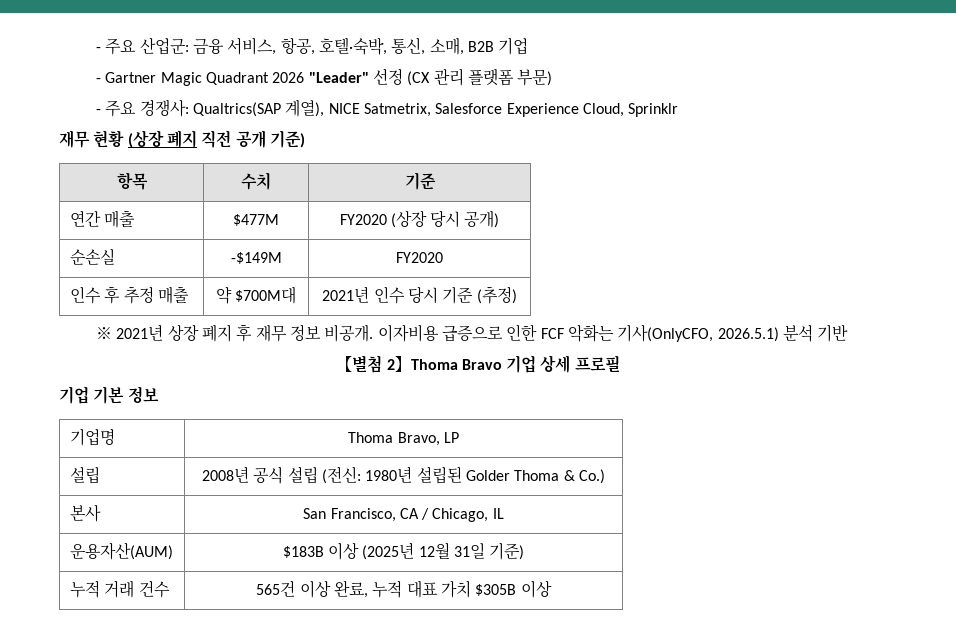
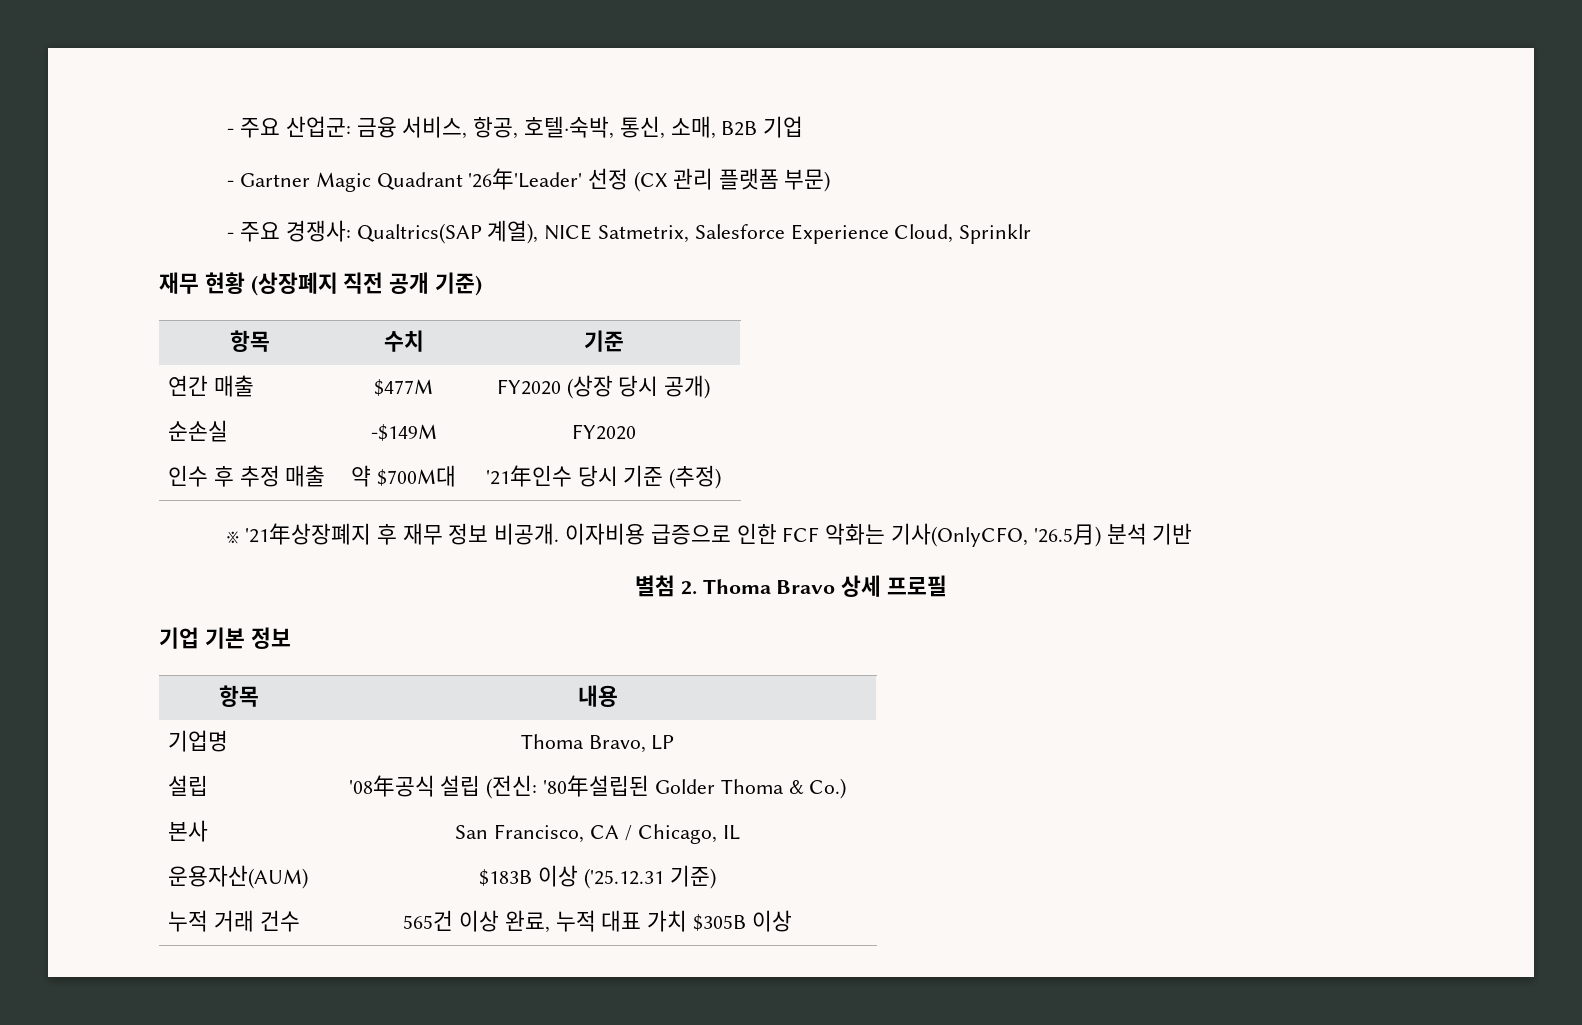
- - Gartner Magic Quadrant 2026 "Leader" 선정 (CX 관리 플랫폼 부문)
+ - Gartner Magic Quadrant '26年'Leader' 선정 (CX 관리 플랫폼 부문)
- 재무 현황 (상장 폐지 직전 공개 기준)
+ 재무 현황 (상장폐지 직전 공개 기준)
- 인수 후 추정 매출 | 약 $700M대 | 2021년 인수 당시 기준 (추정)
+ 인수 후 추정 매출 | 약 $700M대 | '21年인수 당시 기준 (추정)
- ※ 2021년 상장 폐지 후 재무 정보 비공개.
+ ※ '21年상장폐지 후 재무 정보 비공개.
- 이자비용 급증으로 인한 FCF 악화는 기사(OnlyCFO, 2026.5.1) 분석 기반
+ 이자비용 급증으로 인한 FCF 악화는 기사(OnlyCFO, '26.5月) 분석 기반
- 【별첨 2】Thoma Bravo 기업 상세 프로필
+ 별첨 2. Thoma Bravo 상세 프로필
+ 항목 | 내용
- 설립 | 2008년 공식 설립 (전신: 1980년 설립된 Golder Thoma & Co.)
+ 설립 | '08年공식 설립 (전신: '80年설립된 Golder Thoma & Co.)
- 운용자산(AUM) | $183B 이상 (2025년 12월 31일 기준)
+ 운용자산(AUM) | $183B 이상 ('25.12.31 기준)

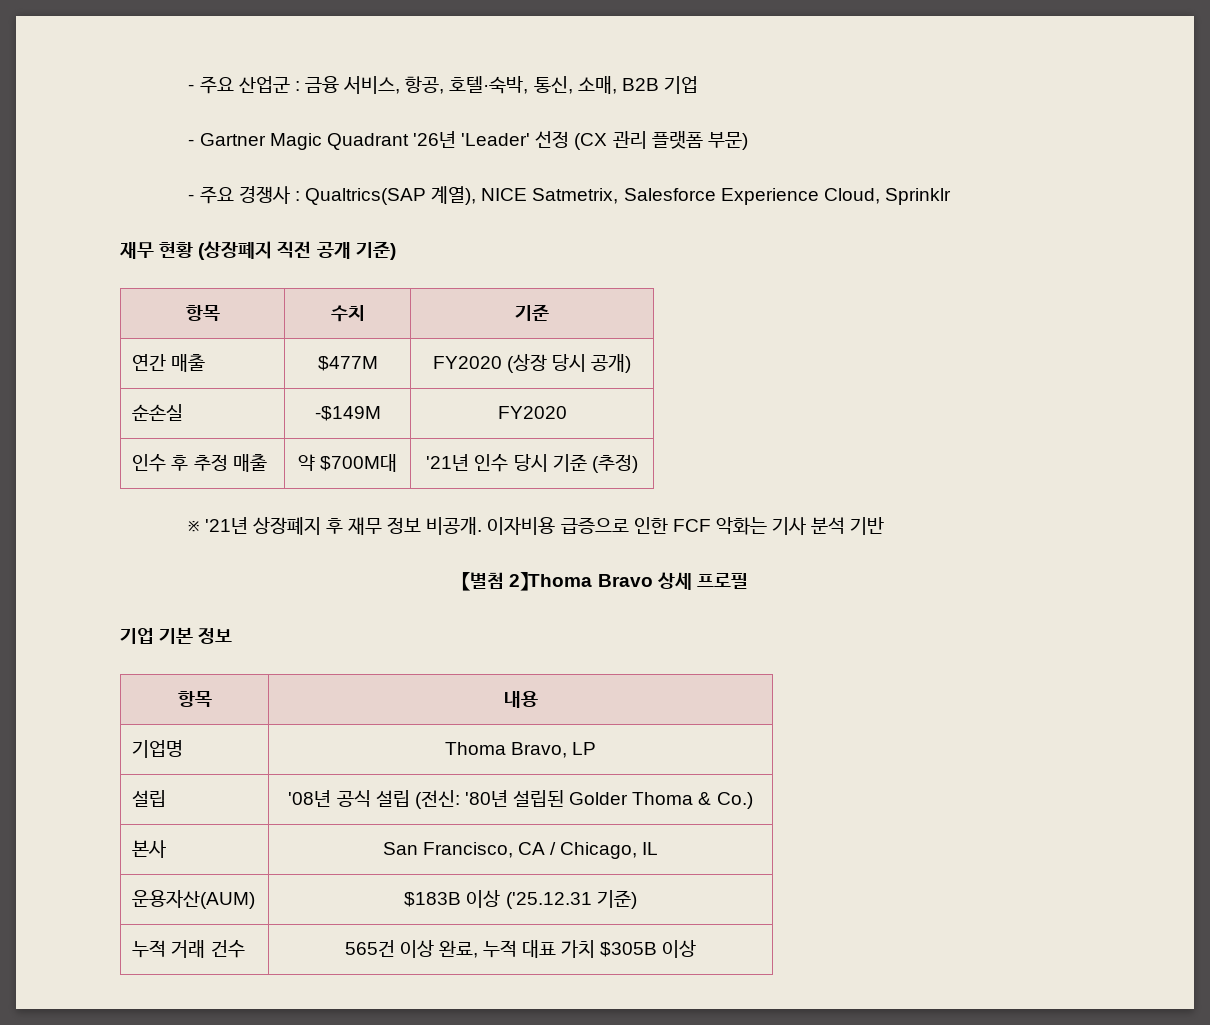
- - 주요 산업군: 금융 서비스, 항공, 호텔·숙박, 통신, 소매, B2B 기업
+ - 주요 산업군 : 금융 서비스, 항공, 호텔·숙박, 통신, 소매, B2B 기업
- - Gartner Magic Quadrant '26年'Leader' 선정 (CX 관리 플랫폼 부문)
+ - Gartner Magic Quadrant '26년 'Leader' 선정 (CX 관리 플랫폼 부문)
- - 주요 경쟁사: Qualtrics(SAP 계열), NICE Satmetrix, Salesforce Experience Cloud, Sprinklr
+ - 주요 경쟁사 : Qualtrics(SAP 계열), NICE Satmetrix, Salesforce Experience Cloud, Sprinklr
- 인수 후 추정 매출 | 약 $700M대 | '21年인수 당시 기준 (추정)
+ 인수 후 추정 매출 | 약 $700M대 | '21년 인수 당시 기준 (추정)
- ※ '21年상장폐지 후 재무 정보 비공개.
+ ※ '21년 상장폐지 후 재무 정보 비공개.
- 이자비용 급증으로 인한 FCF 악화는 기사(OnlyCFO, '26.5月) 분석 기반
+ 이자비용 급증으로 인한 FCF 악화는 기사 분석 기반
- 별첨 2. Thoma Bravo 상세 프로필
+ 【별첨 2】Thoma Bravo 상세 프로필
- 설립 | '08年공식 설립 (전신: '80年설립된 Golder Thoma & Co.)
+ 설립 | '08년 공식 설립 (전신: '80년 설립된 Golder Thoma & Co.)

